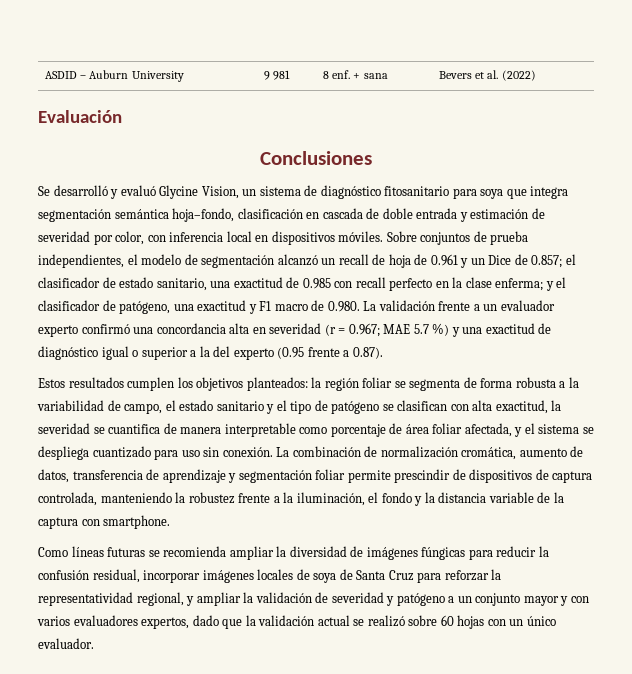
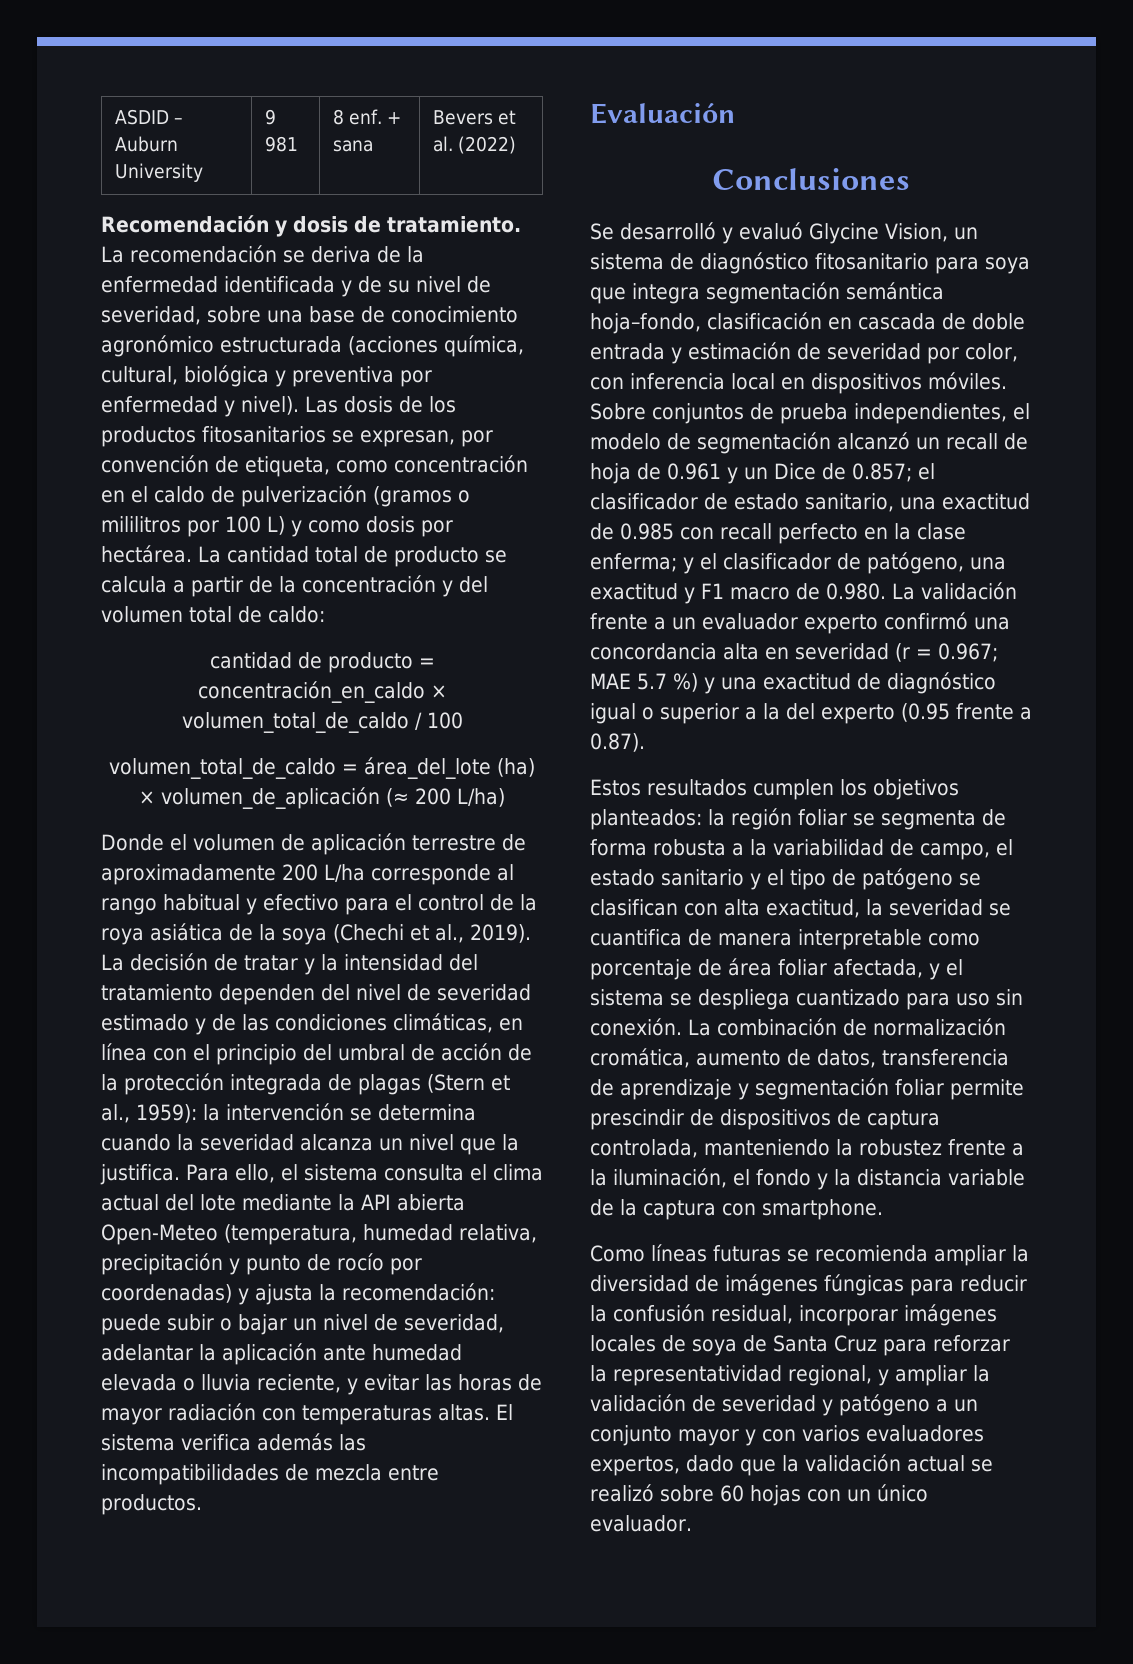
+ Recomendación y dosis de tratamiento. La recomendación se deriva de la enfermedad identificada y de su nivel de severidad, sobre una base de conocimiento agronómico estructurada (acciones química, cultural, biológica y preventiva por enfermedad y nivel). Las dosis de los productos fitosanitarios se expresan, por convención de etiqueta, como concentración en el caldo de pulverización (gramos o mililitros por 100 L) y como dosis por hectárea. La cantidad total de producto se calcula a partir de la concentración y del volumen total de caldo:
+ cantidad de producto = concentración_en_caldo × volumen_total_de_caldo / 100
+ volumen_total_de_caldo = área_del_lote (ha) × volumen_de_aplicación (≈ 200 L/ha)
+ Donde el volumen de aplicación terrestre de aproximadamente 200 L/ha corresponde al rango habitual y efectivo para el control de la roya asiática de la soya (Chechi et al., 2019). La decisión de tratar y la intensidad del tratamiento dependen del nivel de severidad estimado y de las condiciones climáticas, en línea con el principio del umbral de acción de la protección integrada de plagas (Stern et al., 1959): la intervención se determina cuando la severidad alcanza un nivel que la justifica. Para ello, el sistema consulta el clima actual del lote mediante la API abierta Open-Meteo (temperatura, humedad relativa, precipitación y punto de rocío por coordenadas) y ajusta la recomendación: puede subir o bajar un nivel de severidad, adelantar la aplicación ante humedad elevada o lluvia reciente, y evitar las horas de mayor radiación con temperaturas altas. El sistema verifica además las incompatibilidades de mezcla entre productos.

